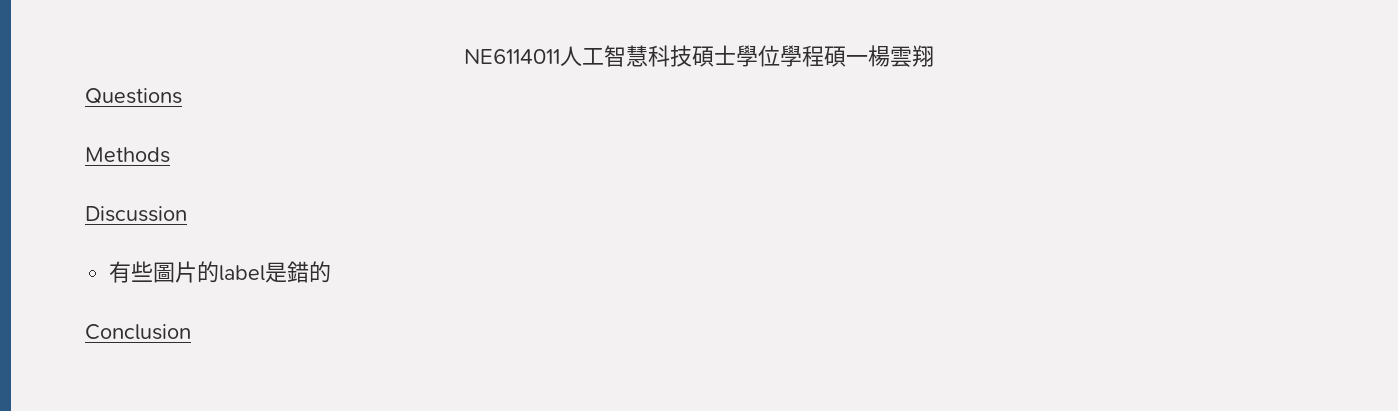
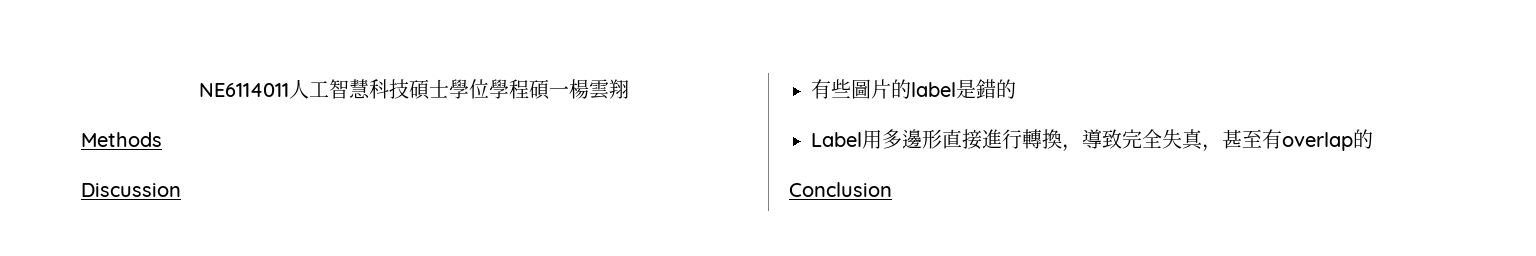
- Questions
+ Label用多邊形直接進行轉換，導致完全失真，甚至有overlap的

